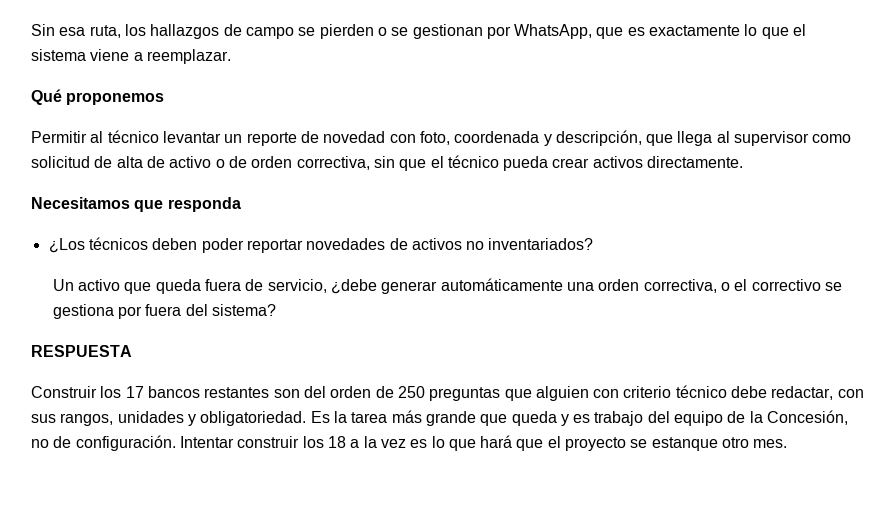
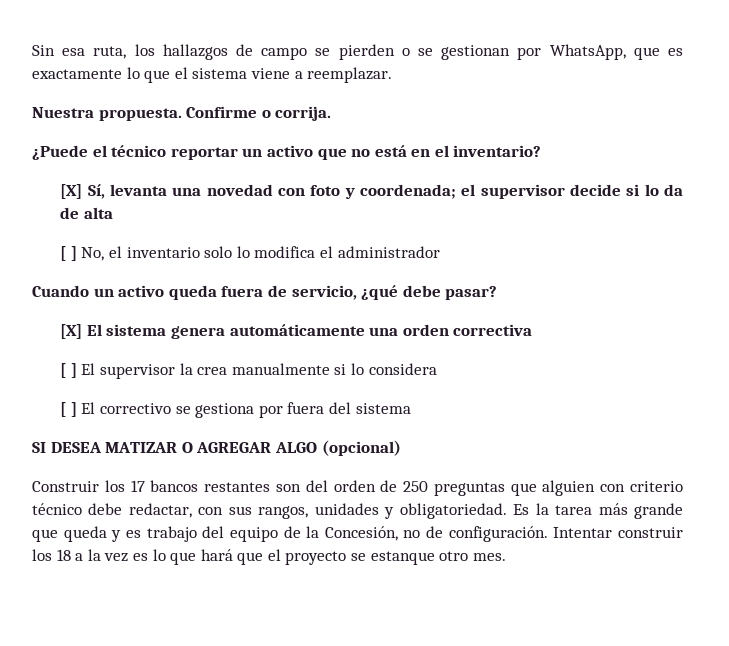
- Qué proponemos
- Permitir al técnico levantar un reporte de novedad con foto, coordenada y descripción, que llega al supervisor como solicitud de alta de activo o de orden correctiva, sin que el técnico pueda crear activos directamente.
- Necesitamos que responda
- ¿Los técnicos deben poder reportar novedades de activos no inventariados?
- Un activo que queda fuera de servicio, ¿debe generar automáticamente una orden correctiva, o el correctivo se gestiona por fuera del sistema?
- RESPUESTA
+ Nuestra propuesta. Confirme o corrija.
+ ¿Puede el técnico reportar un activo que no está en el inventario?
+ [X] Sí, levanta una novedad con foto y coordenada; el supervisor decide si lo da de alta
+ [ ] No, el inventario solo lo modifica el administrador
+ Cuando un activo queda fuera de servicio, ¿qué debe pasar?
+ [X] El sistema genera automáticamente una orden correctiva
+ [ ] El supervisor la crea manualmente si lo considera
+ [ ] El correctivo se gestiona por fuera del sistema
+ SI DESEA MATIZAR O AGREGAR ALGO (opcional)

